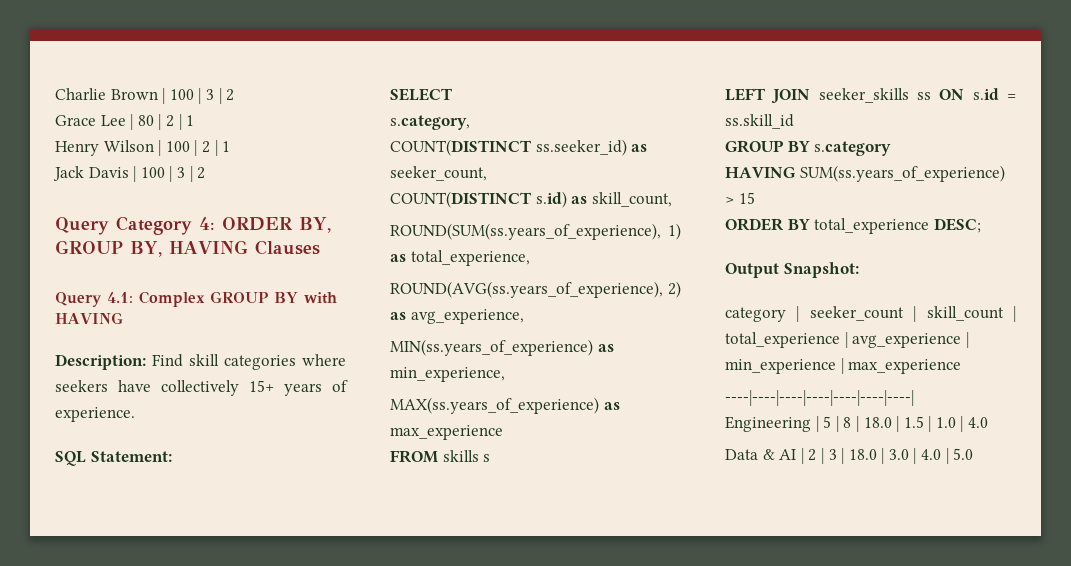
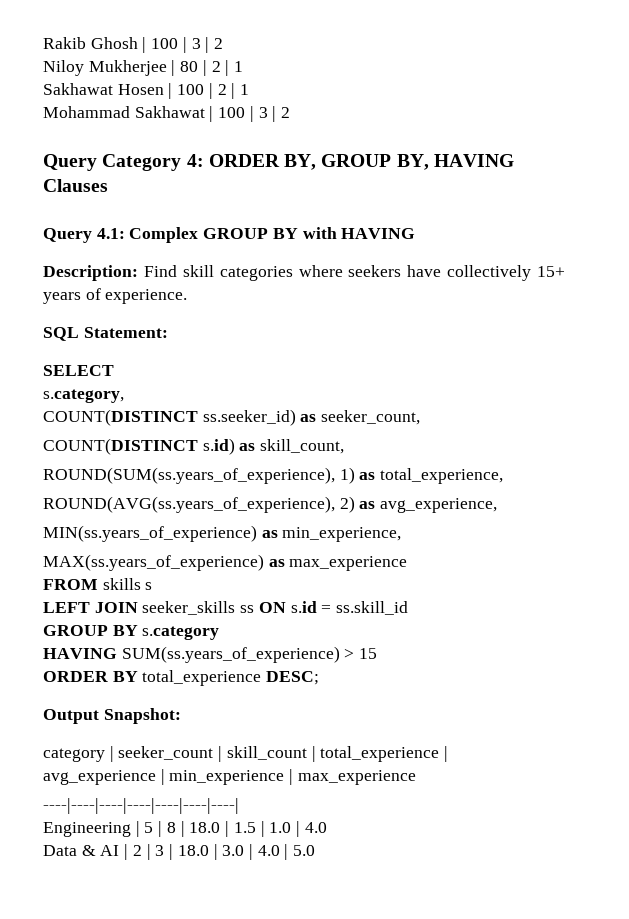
- Charlie Brown | 100 | 3 | 2
- Grace Lee | 80 | 2 | 1
+ Rakib Ghosh | 100 | 3 | 2
+ Niloy Mukherjee | 80 | 2 | 1
- Henry Wilson | 100 | 2 | 1
+ Sakhawat Hosen | 100 | 2 | 1
- Jack Davis | 100 | 3 | 2
+ Mohammad Sakhawat | 100 | 3 | 2

